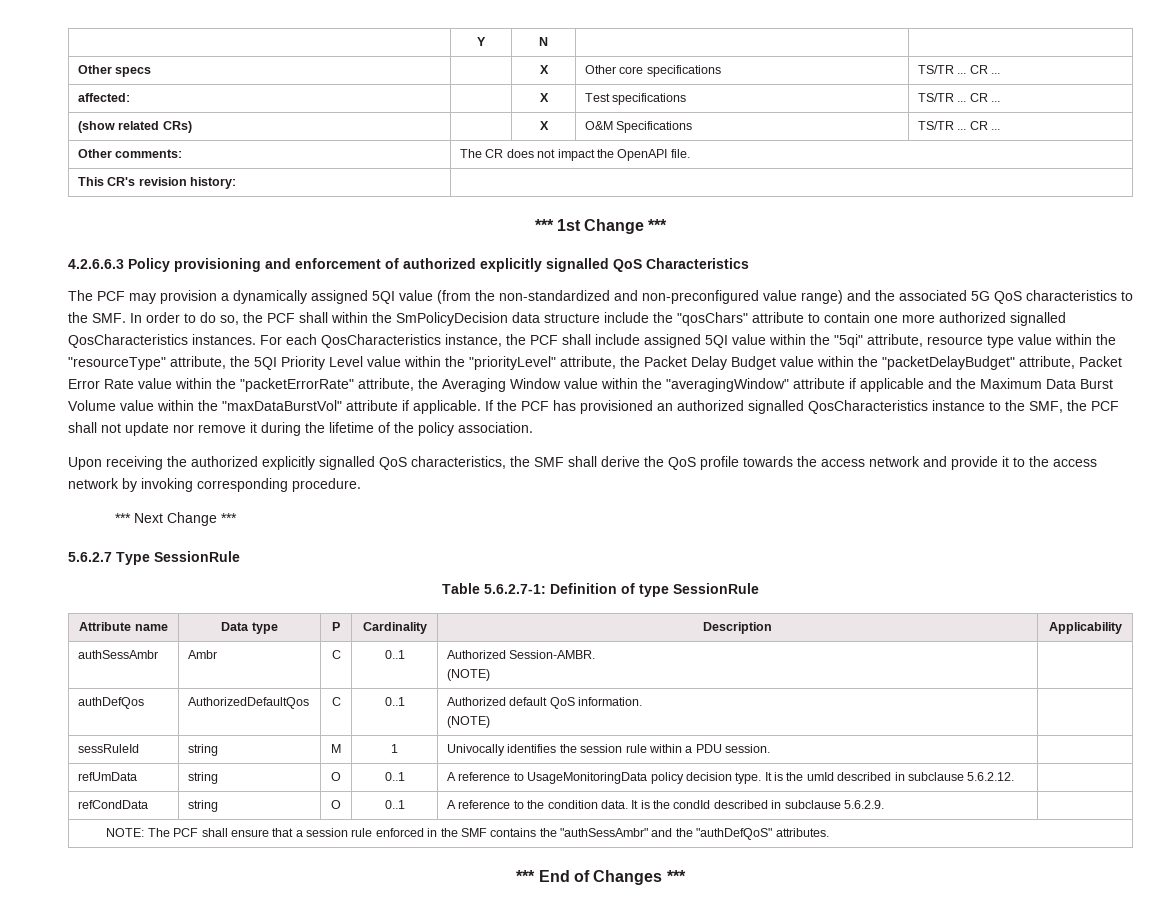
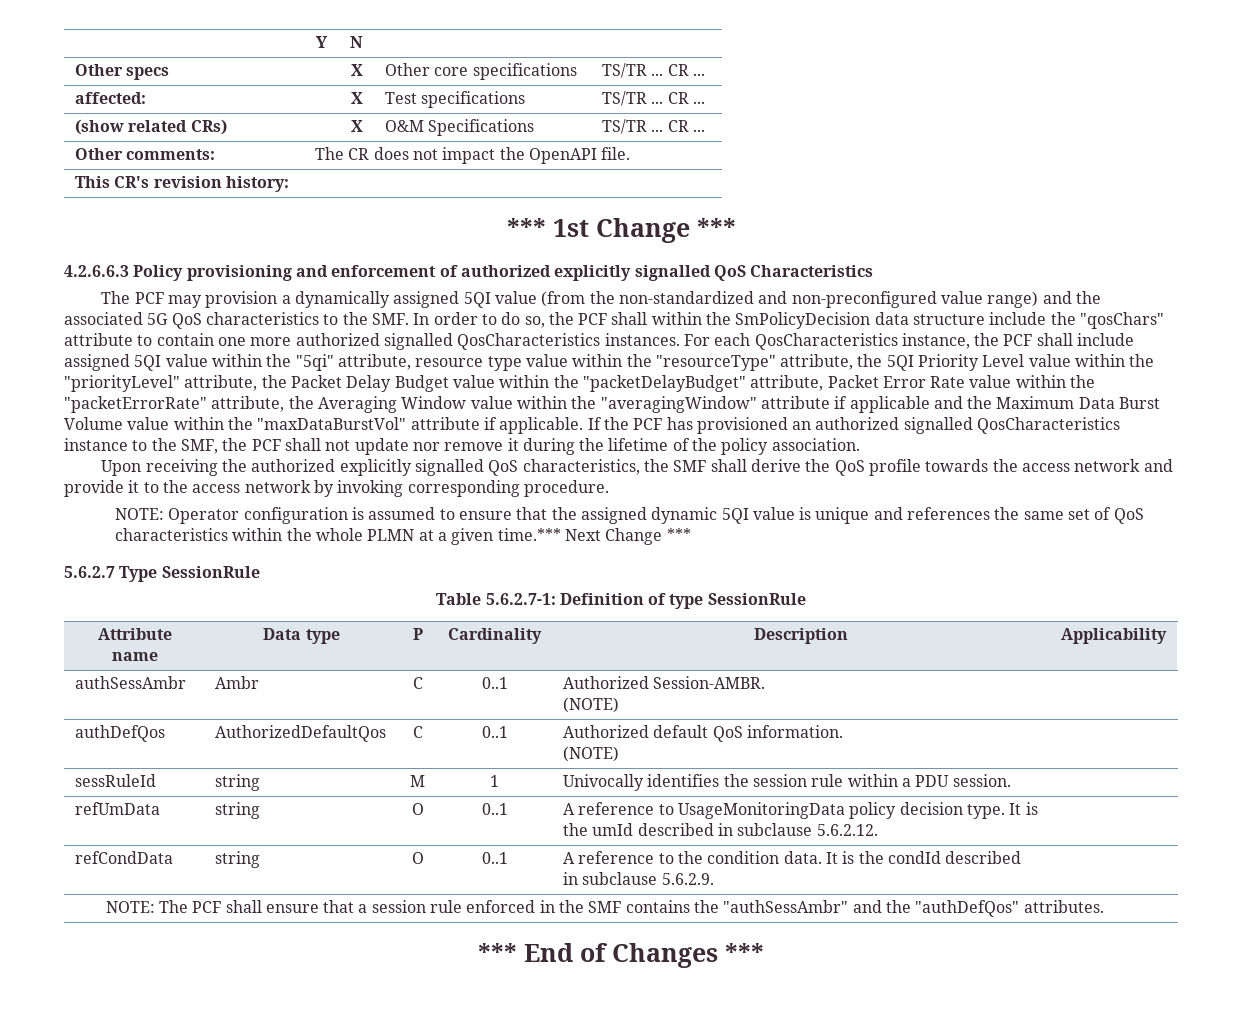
- *** Next Change ***
+ NOTE: Operator configuration is assumed to ensure that the assigned dynamic 5QI value is unique and references the same set of QoS characteristics within the whole PLMN at a given time.*** Next Change ***
- NOTE: The PCF shall ensure that a session rule enforced in the SMF contains the "authSessAmbr" and the "authDefQoS" attributes.
+ NOTE: The PCF shall ensure that a session rule enforced in the SMF contains the "authSessAmbr" and the "authDefQos" attributes.

